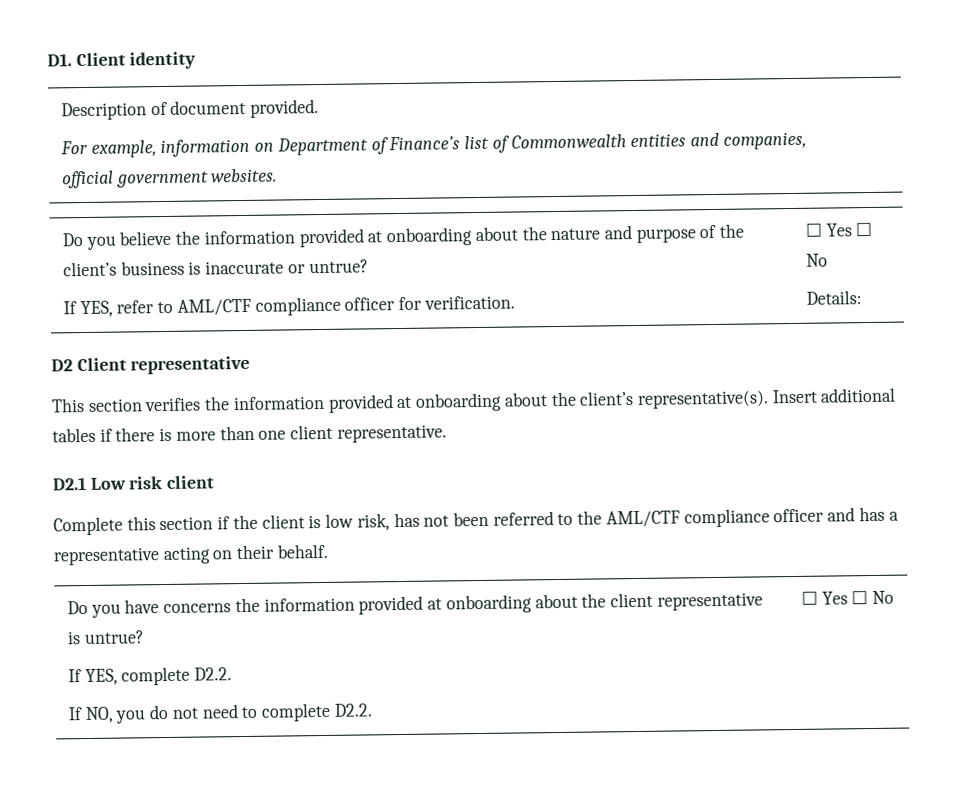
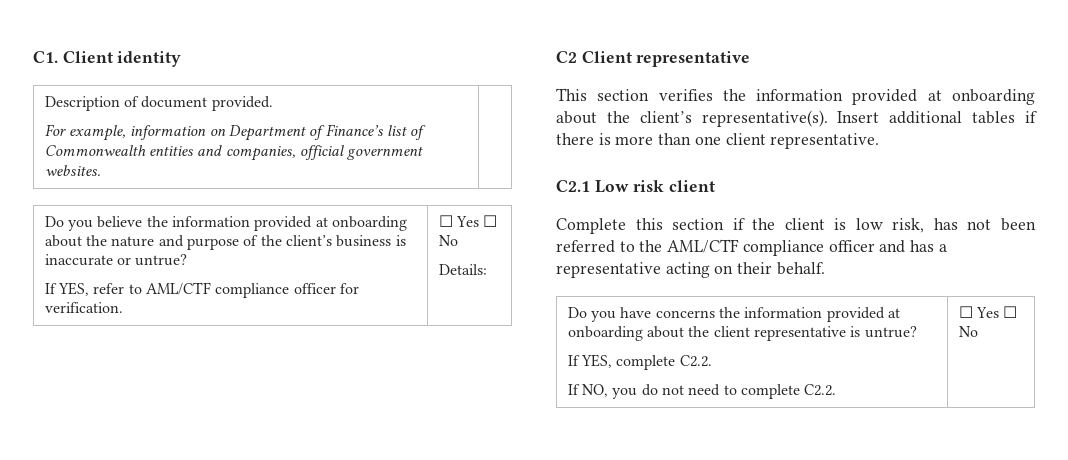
- D1. Client identity
+ C1. Client identity
- D2 Client representative
+ C2 Client representative
- D2.1 Low risk client
+ C2.1 Low risk client
  Do you have concerns the information provided at onboarding about the client representative is untrue?
- If YES, complete D2.2.
- If NO, you do not need to complete D2.2. | ☐ Yes ☐ No
+ If YES, complete C2.2.
+ If NO, you do not need to complete C2.2. | ☐ Yes ☐ No

